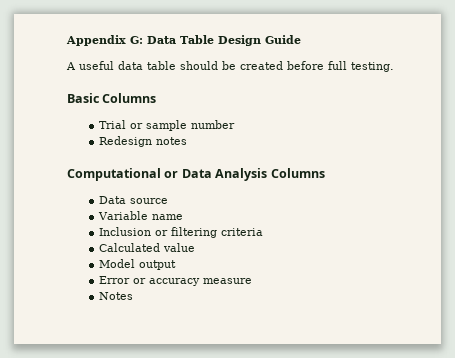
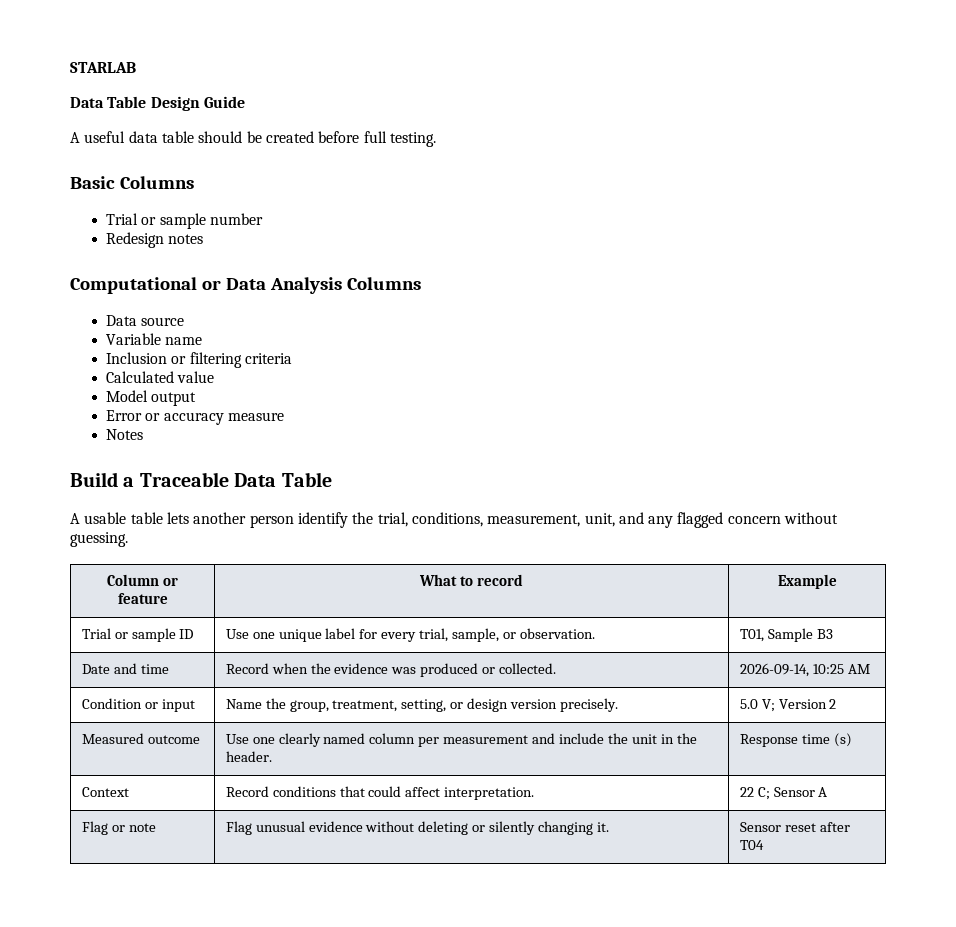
- Appendix G: Data Table Design Guide
+ STARLAB
+ Data Table Design Guide
+ Build a Traceable Data Table
+ A usable table lets another person identify the trial, conditions, measurement, unit, and any flagged concern without guessing.
+ Column or feature | What to record | Example
+ Trial or sample ID | Use one unique label for every trial, sample, or observation. | T01, Sample B3
+ Date and time | Record when the evidence was produced or collected. | 2026-09-14, 10:25 AM
+ Condition or input | Name the group, treatment, setting, or design version precisely. | 5.0 V; Version 2
+ Measured outcome | Use one clearly named column per measurement and include the unit in the header. | Response time (s)
+ Context | Record conditions that could affect interpretation. | 22 C; Sensor A
+ Flag or note | Flag unusual evidence without deleting or silently changing it. | Sensor reset after T04

